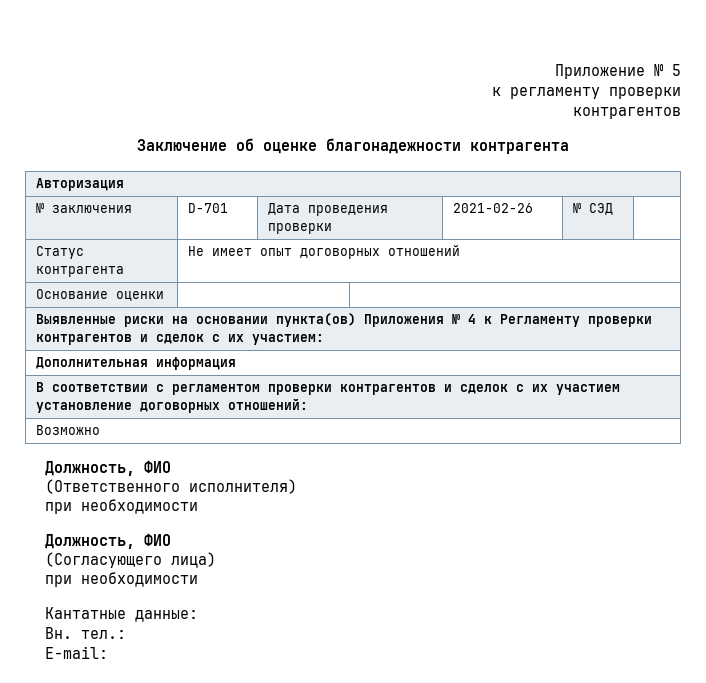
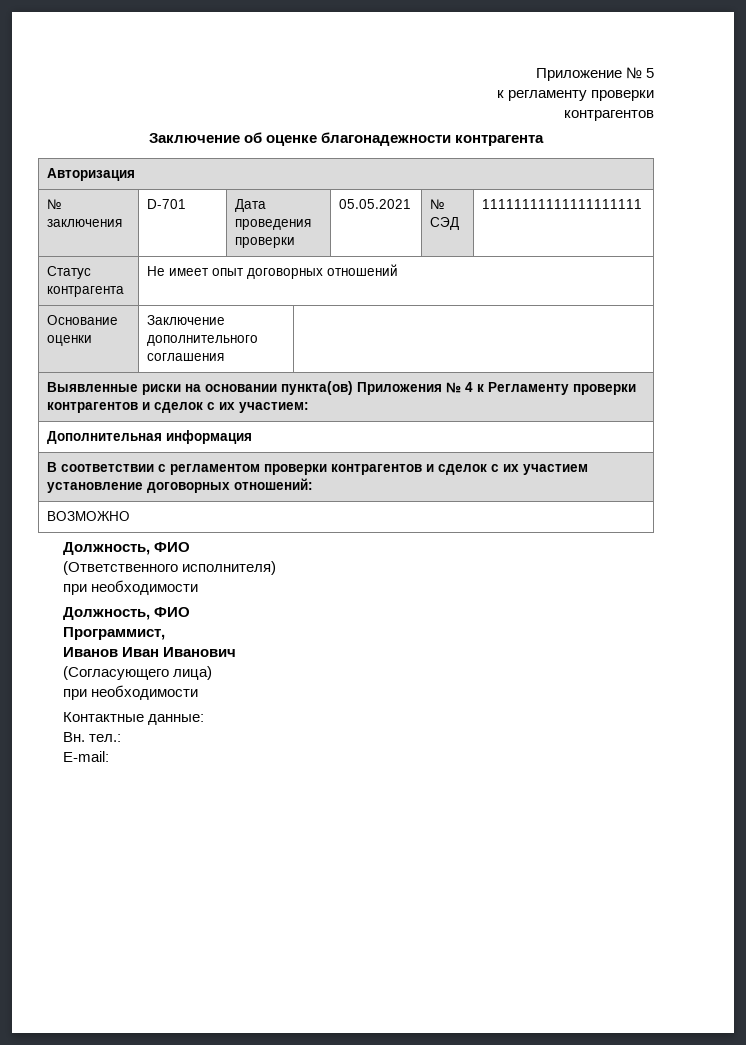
- № заключения | D-701 | Дата проведения проверки | 2021-02-26 | № СЭД |
+ № заключения | D-701 | Дата проведения проверки | 05.05.2021 | № СЭД | 11111111111111111111
- Основание оценки | |
+ Основание оценки | Заключение дополнительного соглашения |
- Возможно
+ ВОЗМОЖНО
+ Программист,
+ Иванов Иван Иванович
- Кантатные данные:
+ Кoнтактные данные:

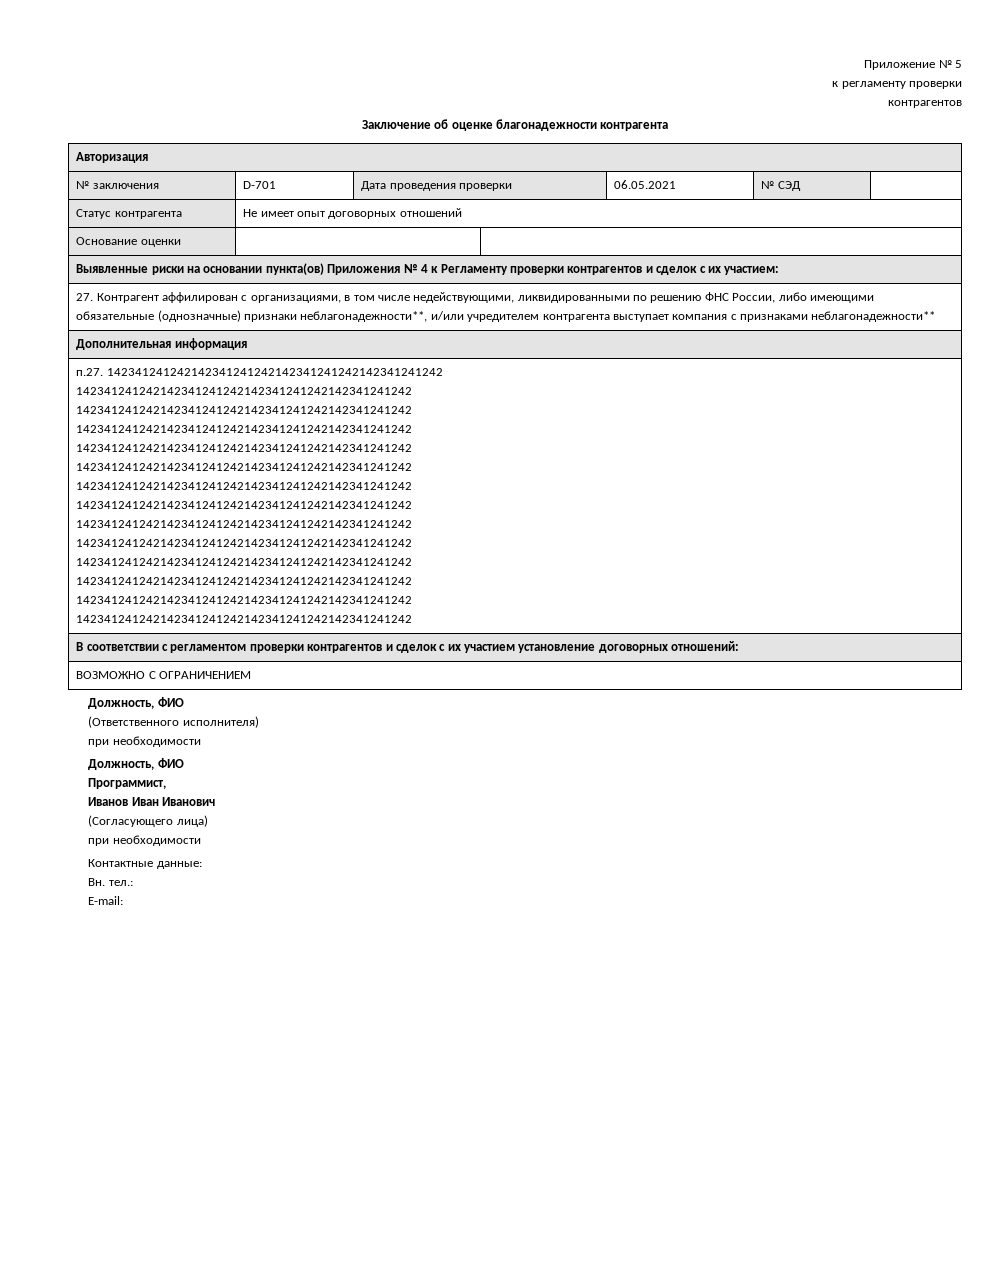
- № заключения | D-701 | Дата проведения проверки | 05.05.2021 | № СЭД | 11111111111111111111
+ № заключения | D-701 | Дата проведения проверки | 06.05.2021 | № СЭД |
- Основание оценки | Заключение дополнительного соглашения |
+ Основание оценки | |
+ 27. Контрагент аффилирован с организациями, в том числе недействующими, ликвидированными по решению ФНС России, либо имеющими обязательные (однозначные) признаки неблагонадежности**, и/или учредителем контрагента выступает компания с признаками неблагонадежности**
  Дополнительная информация
+ п.27. 142341241242142341241242142341241242142341241242
+ 142341241242142341241242142341241242142341241242
+ 142341241242142341241242142341241242142341241242
+ 142341241242142341241242142341241242142341241242
+ 142341241242142341241242142341241242142341241242
+ 142341241242142341241242142341241242142341241242
+ 142341241242142341241242142341241242142341241242
+ 142341241242142341241242142341241242142341241242
+ 142341241242142341241242142341241242142341241242
+ 142341241242142341241242142341241242142341241242
+ 142341241242142341241242142341241242142341241242
+ 142341241242142341241242142341241242142341241242
+ 142341241242142341241242142341241242142341241242
+ 142341241242142341241242142341241242142341241242
- ВОЗМОЖНО
+ ВОЗМОЖНО С ОГРАНИЧЕНИЕМ

